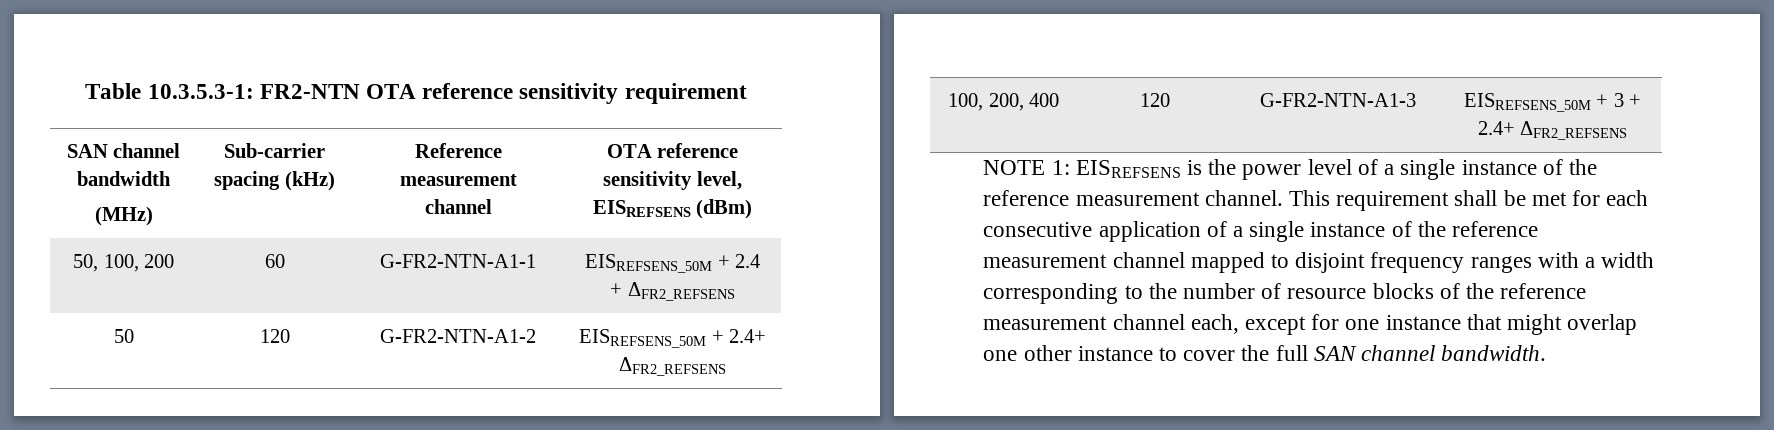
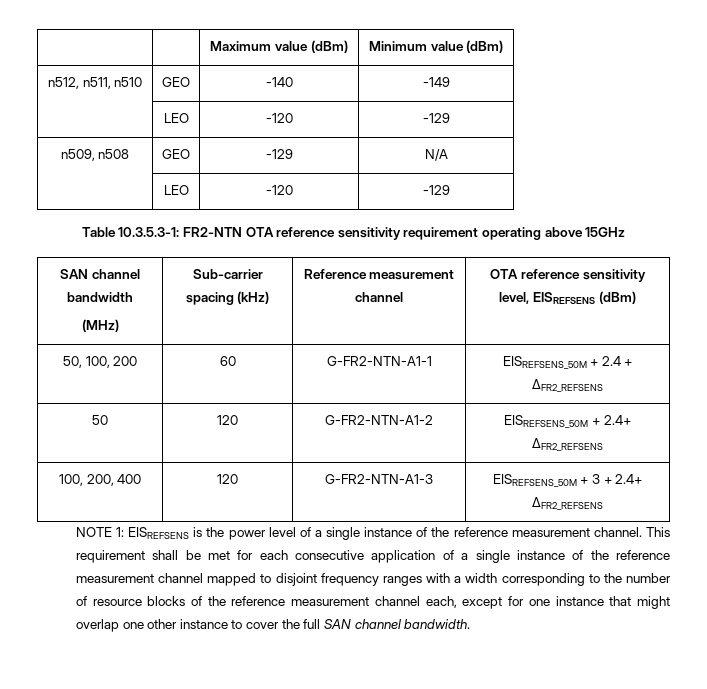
+ | | Maximum value (dBm) | Minimum value (dBm)
+ n512, n511, n510 | GEO | -140 | -149
+ | LEO | -120 | -129
+ n509, n508 | GEO | -129 | N/A
+ | LEO | -120 | -129
- Table 10.3.5.3-1: FR2-NTN OTA reference sensitivity requirement
+ Table 10.3.5.3-1: FR2-NTN OTA reference sensitivity requirement operating above 15GHz

